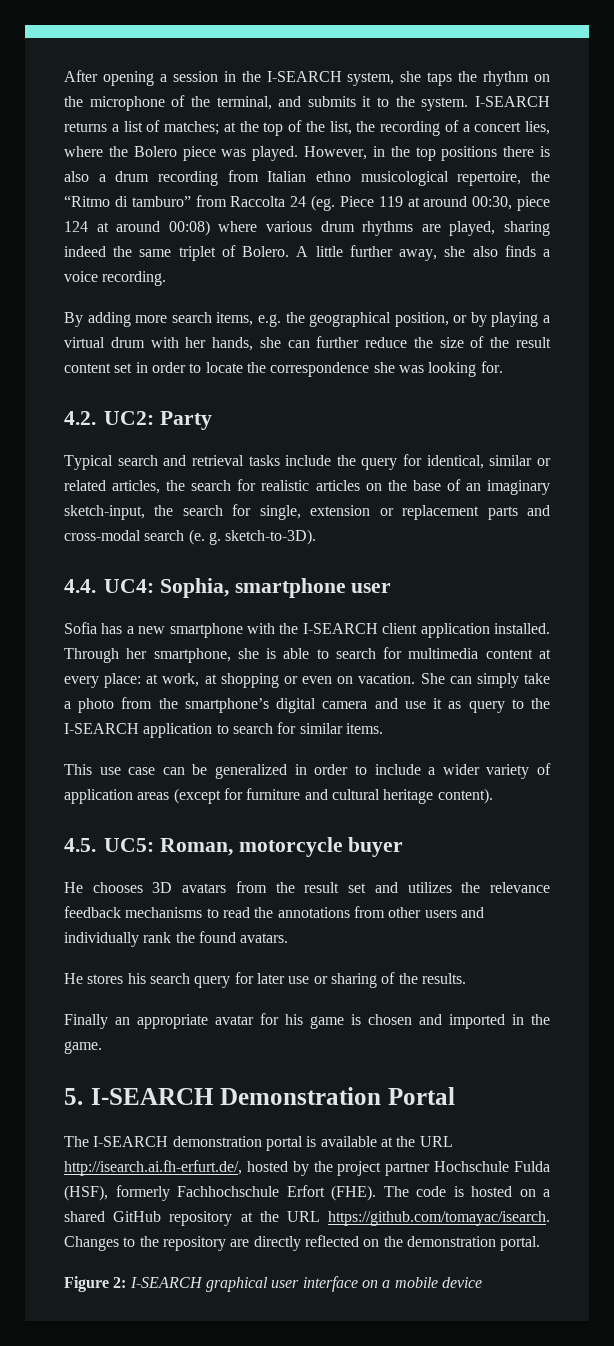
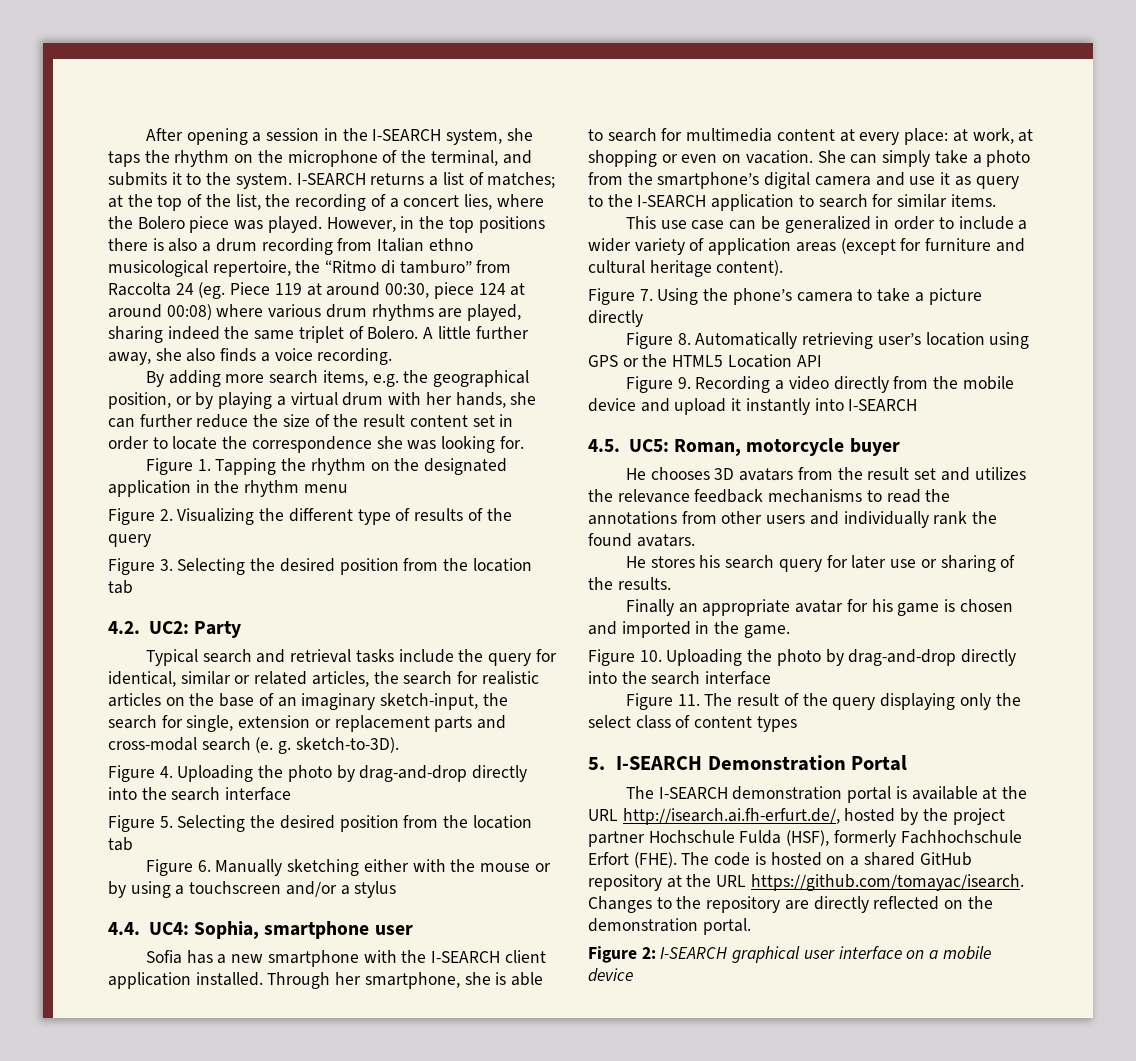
+ Figure 1. Tapping the rhythm on the designated application in the rhythm menu
+ Figure 2. Visualizing the different type of results of the query
+ Figure 3. Selecting the desired position from the location tab
+ Figure 4. Uploading the photo by drag-and-drop directly into the search interface
+ Figure 5. Selecting the desired position from the location tab
+ Figure 6. Manually sketching either with the mouse or by using a touchscreen and/or a stylus
+ Figure 7. Using the phone’s camera to take a picture directly
+ Figure 8. Automatically retrieving user’s location using GPS or the HTML5 Location API
+ Figure 9. Recording a video directly from the mobile device and upload it instantly into I-SEARCH
+ Figure 10. Uploading the photo by drag-and-drop directly into the search interface
+ Figure 11. The result of the query displaying only the select class of content types

